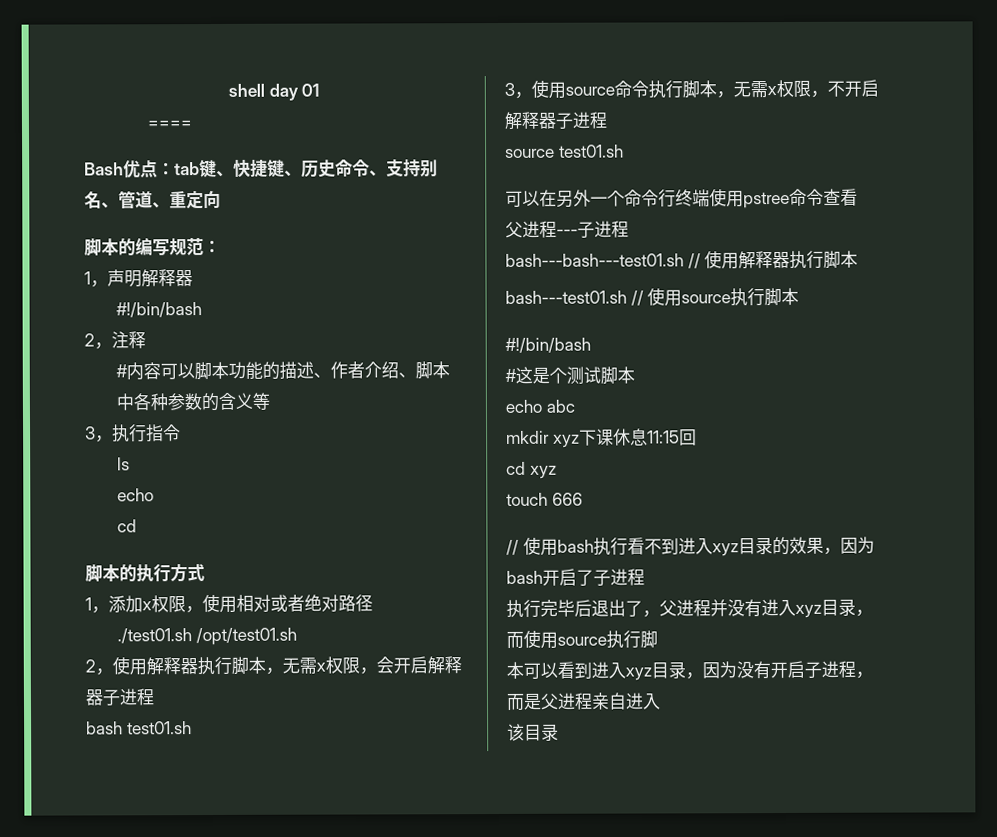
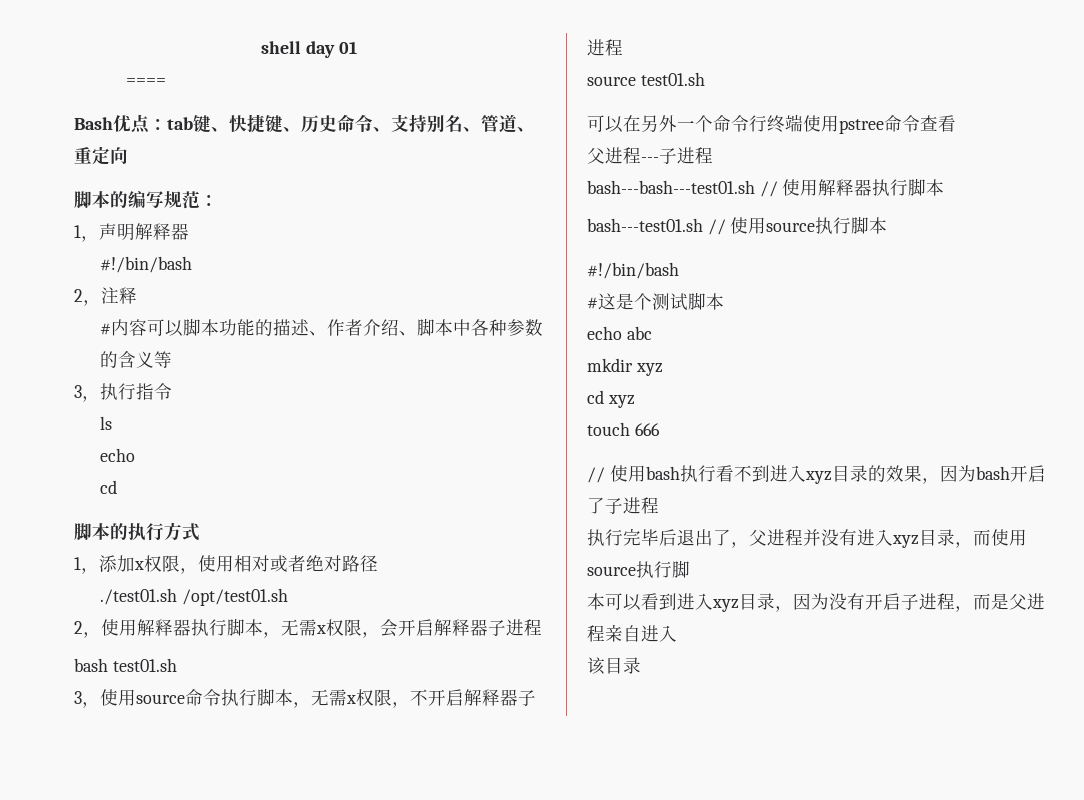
- mkdir xyz下课休息11:15回
+ mkdir xyz

